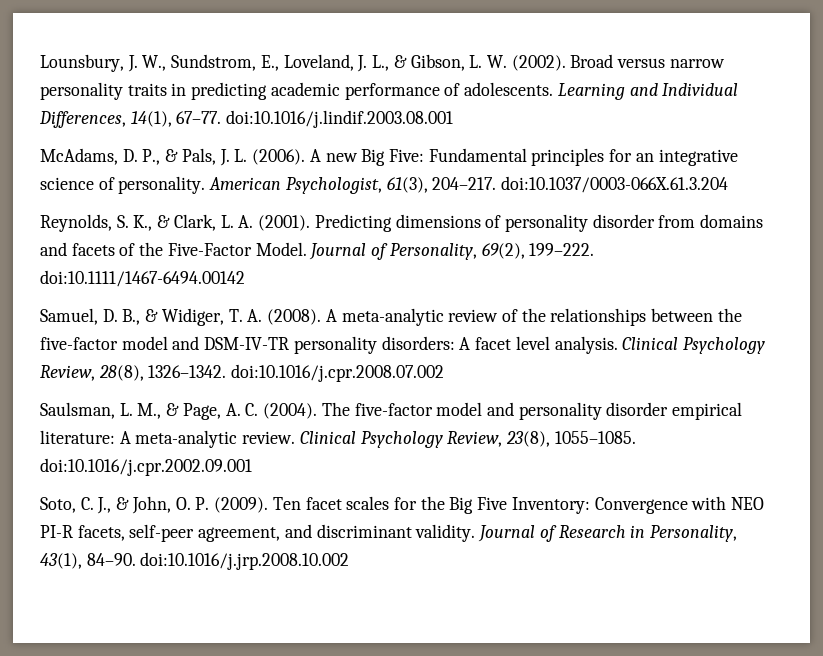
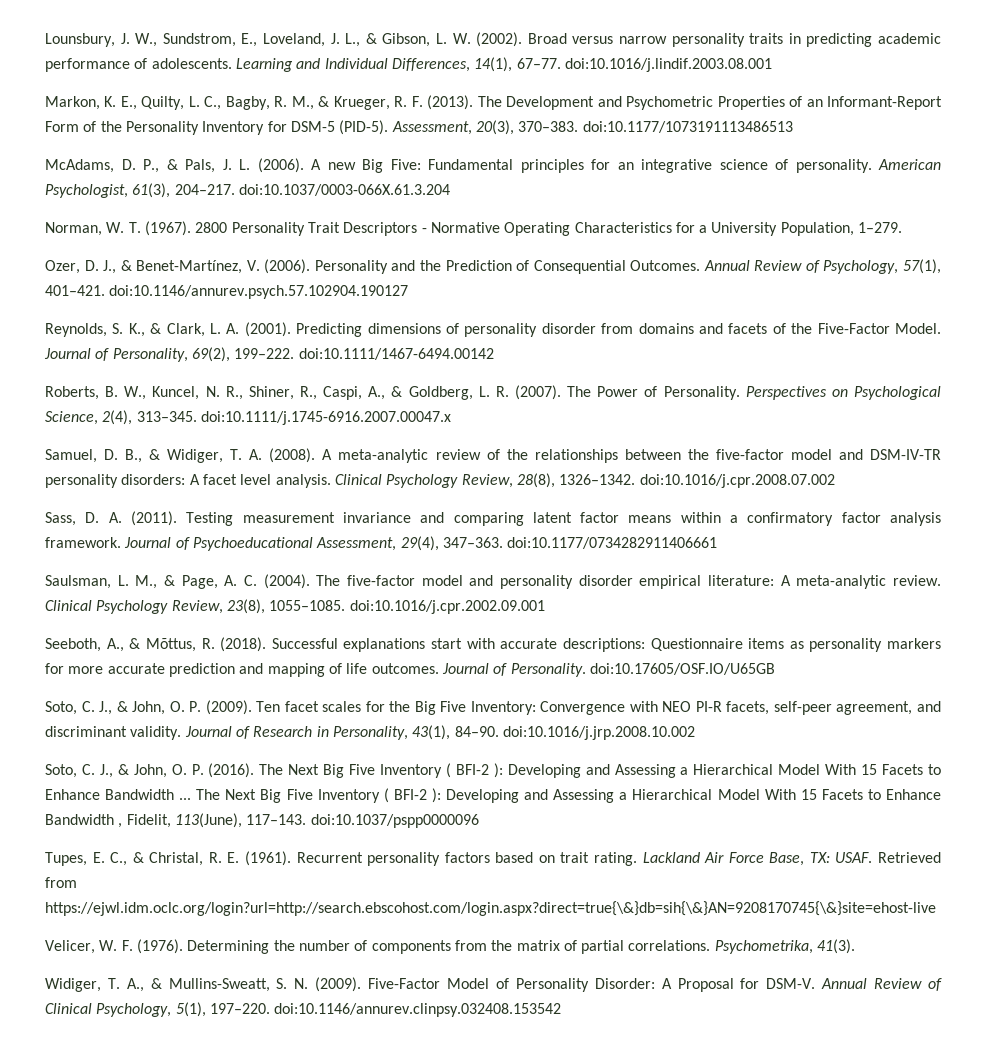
+ Markon, K. E., Quilty, L. C., Bagby, R. M., & Krueger, R. F. (2013). The Development and Psychometric Properties of an Informant-Report Form of the Personality Inventory for DSM-5 (PID-5). Assessment, 20(3), 370–383. doi:10.1177/1073191113486513
+ Norman, W. T. (1967). 2800 Personality Trait Descriptors - Normative Operating Characteristics for a University Population, 1–279.
+ Ozer, D. J., & Benet-Martínez, V. (2006). Personality and the Prediction of Consequential Outcomes. Annual Review of Psychology, 57(1), 401–421. doi:10.1146/annurev.psych.57.102904.190127
+ Roberts, B. W., Kuncel, N. R., Shiner, R., Caspi, A., & Goldberg, L. R. (2007). The Power of Personality. Perspectives on Psychological Science, 2(4), 313–345. doi:10.1111/j.1745-6916.2007.00047.x
+ Sass, D. A. (2011). Testing measurement invariance and comparing latent factor means within a confirmatory factor analysis framework. Journal of Psychoeducational Assessment, 29(4), 347–363. doi:10.1177/0734282911406661
+ Seeboth, A., & Mõttus, R. (2018). Successful explanations start with accurate descriptions: Questionnaire items as personality markers for more accurate prediction and mapping of life outcomes. Journal of Personality. doi:10.17605/OSF.IO/U65GB
+ Soto, C. J., & John, O. P. (2016). The Next Big Five Inventory ( BFI-2 ): Developing and Assessing a Hierarchical Model With 15 Facets to Enhance Bandwidth ... The Next Big Five Inventory ( BFI-2 ): Developing and Assessing a Hierarchical Model With 15 Facets to Enhance Bandwidth , Fidelit, 113(June), 117–143. doi:10.1037/pspp0000096
+ Tupes, E. C., & Christal, R. E. (1961). Recurrent personality factors based on trait rating. Lackland Air Force Base, TX: USAF. Retrieved from https://ejwl.idm.oclc.org/login?url=http://search.ebscohost.com/login.aspx?direct=true{\&}db=sih{\&}AN=9208170745{\&}site=ehost-live
+ Velicer, W. F. (1976). Determining the number of components from the matrix of partial correlations. Psychometrika, 41(3).
+ Widiger, T. A., & Mullins-Sweatt, S. N. (2009). Five-Factor Model of Personality Disorder: A Proposal for DSM-V. Annual Review of Clinical Psychology, 5(1), 197–220. doi:10.1146/annurev.clinpsy.032408.153542

